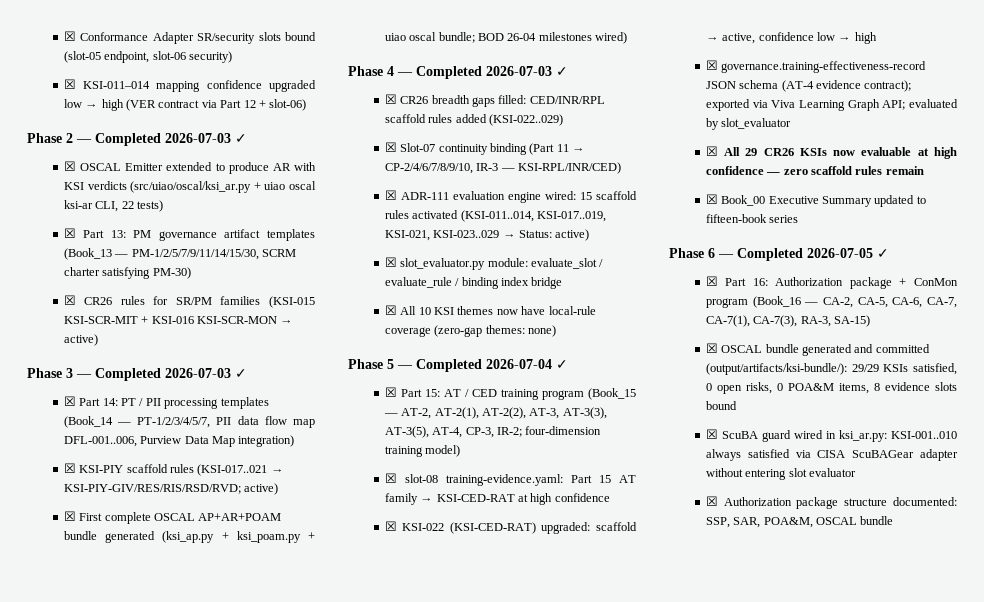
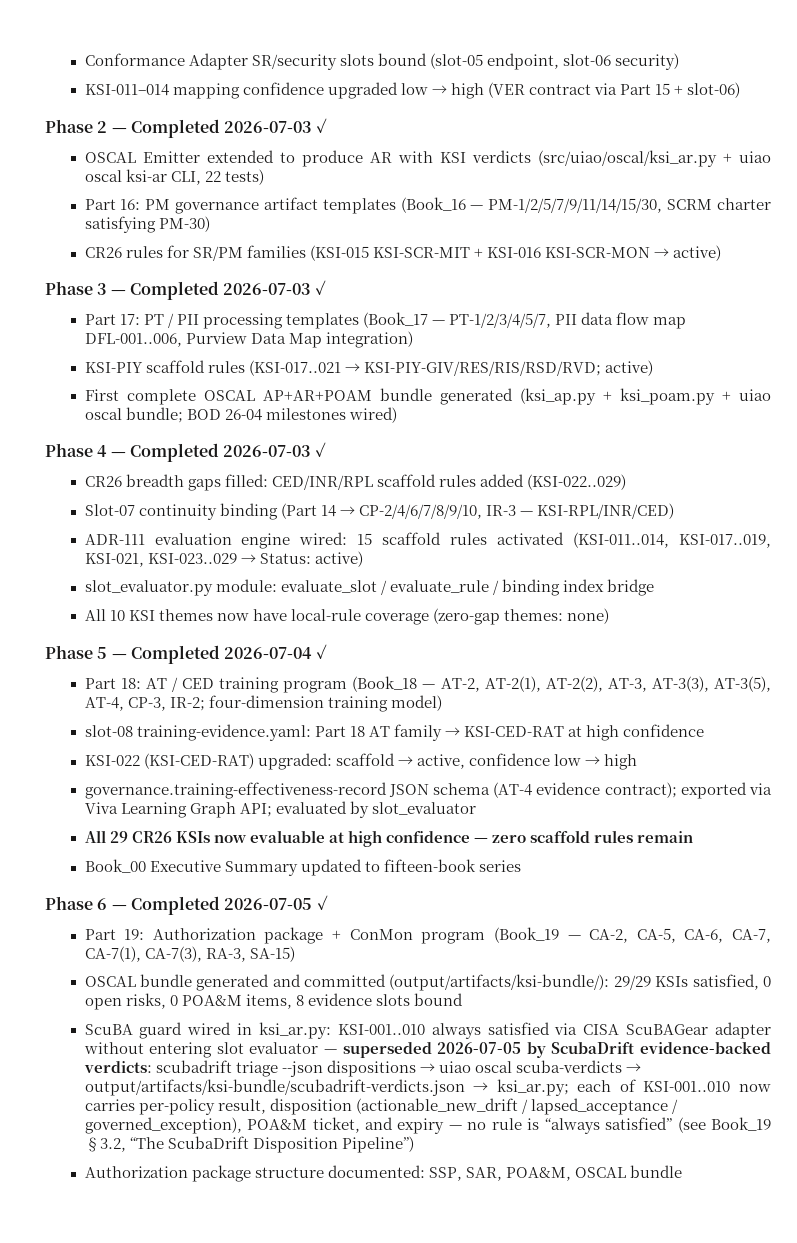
- ☒ Conformance Adapter SR/security slots bound (slot-05 endpoint, slot-06 security)
+ Conformance Adapter SR/security slots bound (slot-05 endpoint, slot-06 security)
- ☒ KSI-011–014 mapping confidence upgraded low → high (VER contract via Part 12 + slot-06)
+ KSI-011–014 mapping confidence upgraded low → high (VER contract via Part 15 + slot-06)
- ☒ OSCAL Emitter extended to produce AR with KSI verdicts (src/uiao/oscal/ksi_ar.py + uiao oscal ksi-ar CLI, 22 tests)
+ OSCAL Emitter extended to produce AR with KSI verdicts (src/uiao/oscal/ksi_ar.py + uiao oscal ksi-ar CLI, 22 tests)
- ☒ Part 13: PM governance artifact templates (Book_13 — PM-1/2/5/7/9/11/14/15/30, SCRM charter satisfying PM-30)
+ Part 16: PM governance artifact templates (Book_16 — PM-1/2/5/7/9/11/14/15/30, SCRM charter satisfying PM-30)
- ☒ CR26 rules for SR/PM families (KSI-015 KSI-SCR-MIT + KSI-016 KSI-SCR-MON → active)
+ CR26 rules for SR/PM families (KSI-015 KSI-SCR-MIT + KSI-016 KSI-SCR-MON → active)
- ☒ Part 14: PT / PII processing templates (Book_14 — PT-1/2/3/4/5/7, PII data flow map DFL-001..006, Purview Data Map integration)
+ Part 17: PT / PII processing templates (Book_17 — PT-1/2/3/4/5/7, PII data flow map DFL-001..006, Purview Data Map integration)
- ☒ KSI-PIY scaffold rules (KSI-017..021 → KSI-PIY-GIV/RES/RIS/RSD/RVD; active)
+ KSI-PIY scaffold rules (KSI-017..021 → KSI-PIY-GIV/RES/RIS/RSD/RVD; active)
- ☒ First complete OSCAL AP+AR+POAM bundle generated (ksi_ap.py + ksi_poam.py + uiao oscal bundle; BOD 26-04 milestones wired)
+ First complete OSCAL AP+AR+POAM bundle generated (ksi_ap.py + ksi_poam.py + uiao oscal bundle; BOD 26-04 milestones wired)
- ☒ CR26 breadth gaps filled: CED/INR/RPL scaffold rules added (KSI-022..029)
+ CR26 breadth gaps filled: CED/INR/RPL scaffold rules added (KSI-022..029)
- ☒ Slot-07 continuity binding (Part 11 → CP-2/4/6/7/8/9/10, IR-3 — KSI-RPL/INR/CED)
+ Slot-07 continuity binding (Part 14 → CP-2/4/6/7/8/9/10, IR-3 — KSI-RPL/INR/CED)
- ☒ ADR-111 evaluation engine wired: 15 scaffold rules activated (KSI-011..014, KSI-017..019, KSI-021, KSI-023..029 → Status: active)
+ ADR-111 evaluation engine wired: 15 scaffold rules activated (KSI-011..014, KSI-017..019, KSI-021, KSI-023..029 → Status: active)
- ☒ slot_evaluator.py module: evaluate_slot / evaluate_rule / binding index bridge
+ slot_evaluator.py module: evaluate_slot / evaluate_rule / binding index bridge
- ☒ All 10 KSI themes now have local-rule coverage (zero-gap themes: none)
+ All 10 KSI themes now have local-rule coverage (zero-gap themes: none)
- ☒ Part 15: AT / CED training program (Book_15 — AT-2, AT-2(1), AT-2(2), AT-3, AT-3(3), AT-3(5), AT-4, CP-3, IR-2; four-dimension training model)
+ Part 18: AT / CED training program (Book_18 — AT-2, AT-2(1), AT-2(2), AT-3, AT-3(3), AT-3(5), AT-4, CP-3, IR-2; four-dimension training model)
- ☒ slot-08 training-evidence.yaml: Part 15 AT family → KSI-CED-RAT at high confidence
+ slot-08 training-evidence.yaml: Part 18 AT family → KSI-CED-RAT at high confidence
- ☒ KSI-022 (KSI-CED-RAT) upgraded: scaffold → active, confidence low → high
+ KSI-022 (KSI-CED-RAT) upgraded: scaffold → active, confidence low → high
- ☒ governance.training-effectiveness-record JSON schema (AT-4 evidence contract); exported via Viva Learning Graph API; evaluated by slot_evaluator
+ governance.training-effectiveness-record JSON schema (AT-4 evidence contract); exported via Viva Learning Graph API; evaluated by slot_evaluator
- ☒ All 29 CR26 KSIs now evaluable at high confidence — zero scaffold rules remain
+ All 29 CR26 KSIs now evaluable at high confidence — zero scaffold rules remain
- ☒ Book_00 Executive Summary updated to fifteen-book series
+ Book_00 Executive Summary updated to fifteen-book series
- ☒ Part 16: Authorization package + ConMon program (Book_16 — CA-2, CA-5, CA-6, CA-7, CA-7(1), CA-7(3), RA-3, SA-15)
+ Part 19: Authorization package + ConMon program (Book_19 — CA-2, CA-5, CA-6, CA-7, CA-7(1), CA-7(3), RA-3, SA-15)
- ☒ OSCAL bundle generated and committed (output/artifacts/ksi-bundle/): 29/29 KSIs satisfied, 0 open risks, 0 POA&M items, 8 evidence slots bound
+ OSCAL bundle generated and committed (output/artifacts/ksi-bundle/): 29/29 KSIs satisfied, 0 open risks, 0 POA&M items, 8 evidence slots bound
- ☒ ScuBA guard wired in ksi_ar.py: KSI-001..010 always satisfied via CISA ScuBAGear adapter without entering slot evaluator
- ☒ Authorization package structure documented: SSP, SAR, POA&M, OSCAL bundle
+ ScuBA guard wired in ksi_ar.py: KSI-001..010 always satisfied via CISA ScuBAGear adapter without entering slot evaluator — superseded 2026-07-05 by ScubaDrift evidence-backed verdicts: scubadrift triage --json dispositions → uiao oscal scuba-verdicts → output/artifacts/ksi-bundle/scubadrift-verdicts.json → ksi_ar.py; each of KSI-001..010 now carries per-policy result, disposition (actionable_new_drift / lapsed_acceptance / governed_exception), POA&M ticket, and expiry — no rule is “always satisfied” (see Book_19 §3.2, “The ScubaDrift Disposition Pipeline”)
+ Authorization package structure documented: SSP, SAR, POA&M, OSCAL bundle

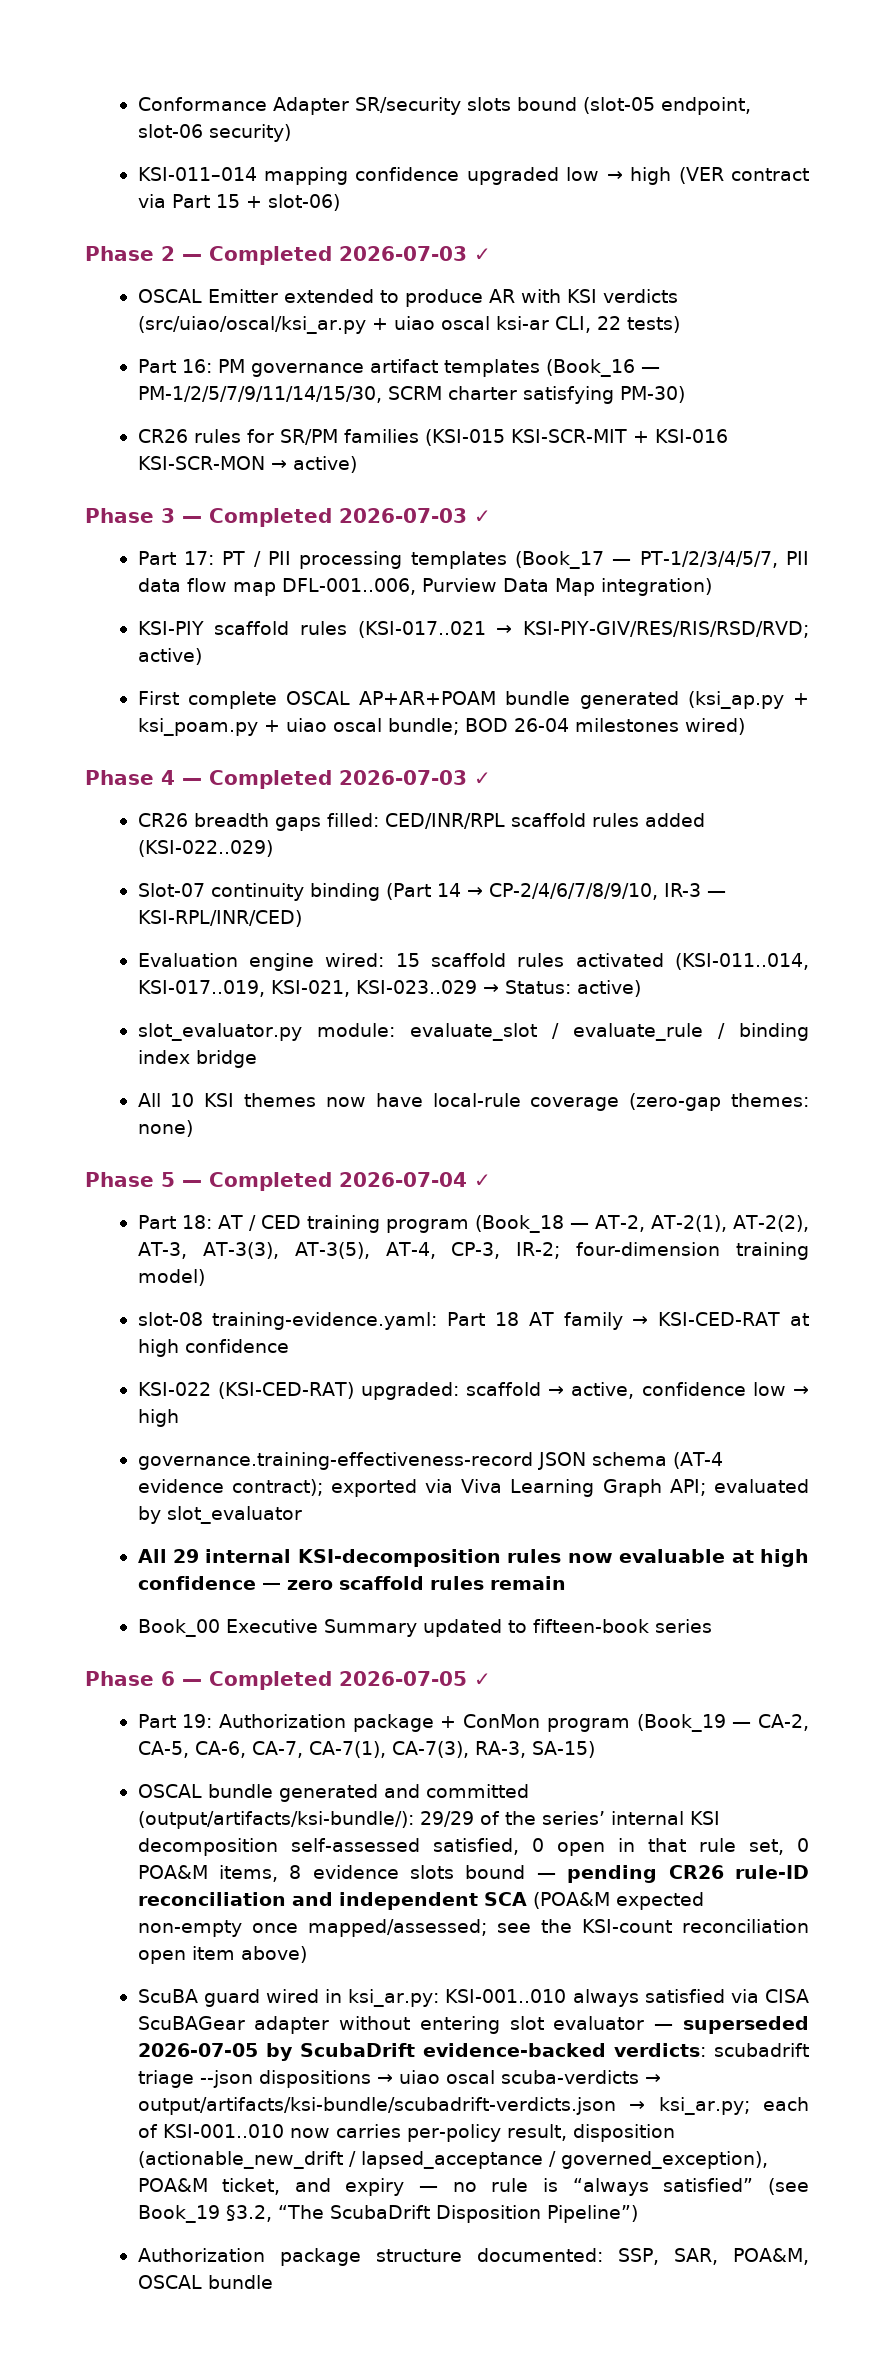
- ADR-111 evaluation engine wired: 15 scaffold rules activated (KSI-011..014, KSI-017..019, KSI-021, KSI-023..029 → Status: active)
+ Evaluation engine wired: 15 scaffold rules activated (KSI-011..014, KSI-017..019, KSI-021, KSI-023..029 → Status: active)
- All 29 CR26 KSIs now evaluable at high confidence — zero scaffold rules remain
+ All 29 internal KSI-decomposition rules now evaluable at high confidence — zero scaffold rules remain
- OSCAL bundle generated and committed (output/artifacts/ksi-bundle/): 29/29 KSIs satisfied, 0 open risks, 0 POA&M items, 8 evidence slots bound
+ OSCAL bundle generated and committed (output/artifacts/ksi-bundle/): 29/29 of the series’ internal KSI decomposition self-assessed satisfied, 0 open in that rule set, 0 POA&M items, 8 evidence slots bound — pending CR26 rule-ID reconciliation and independent SCA (POA&M expected non-empty once mapped/assessed; see the KSI-count reconciliation open item above)

